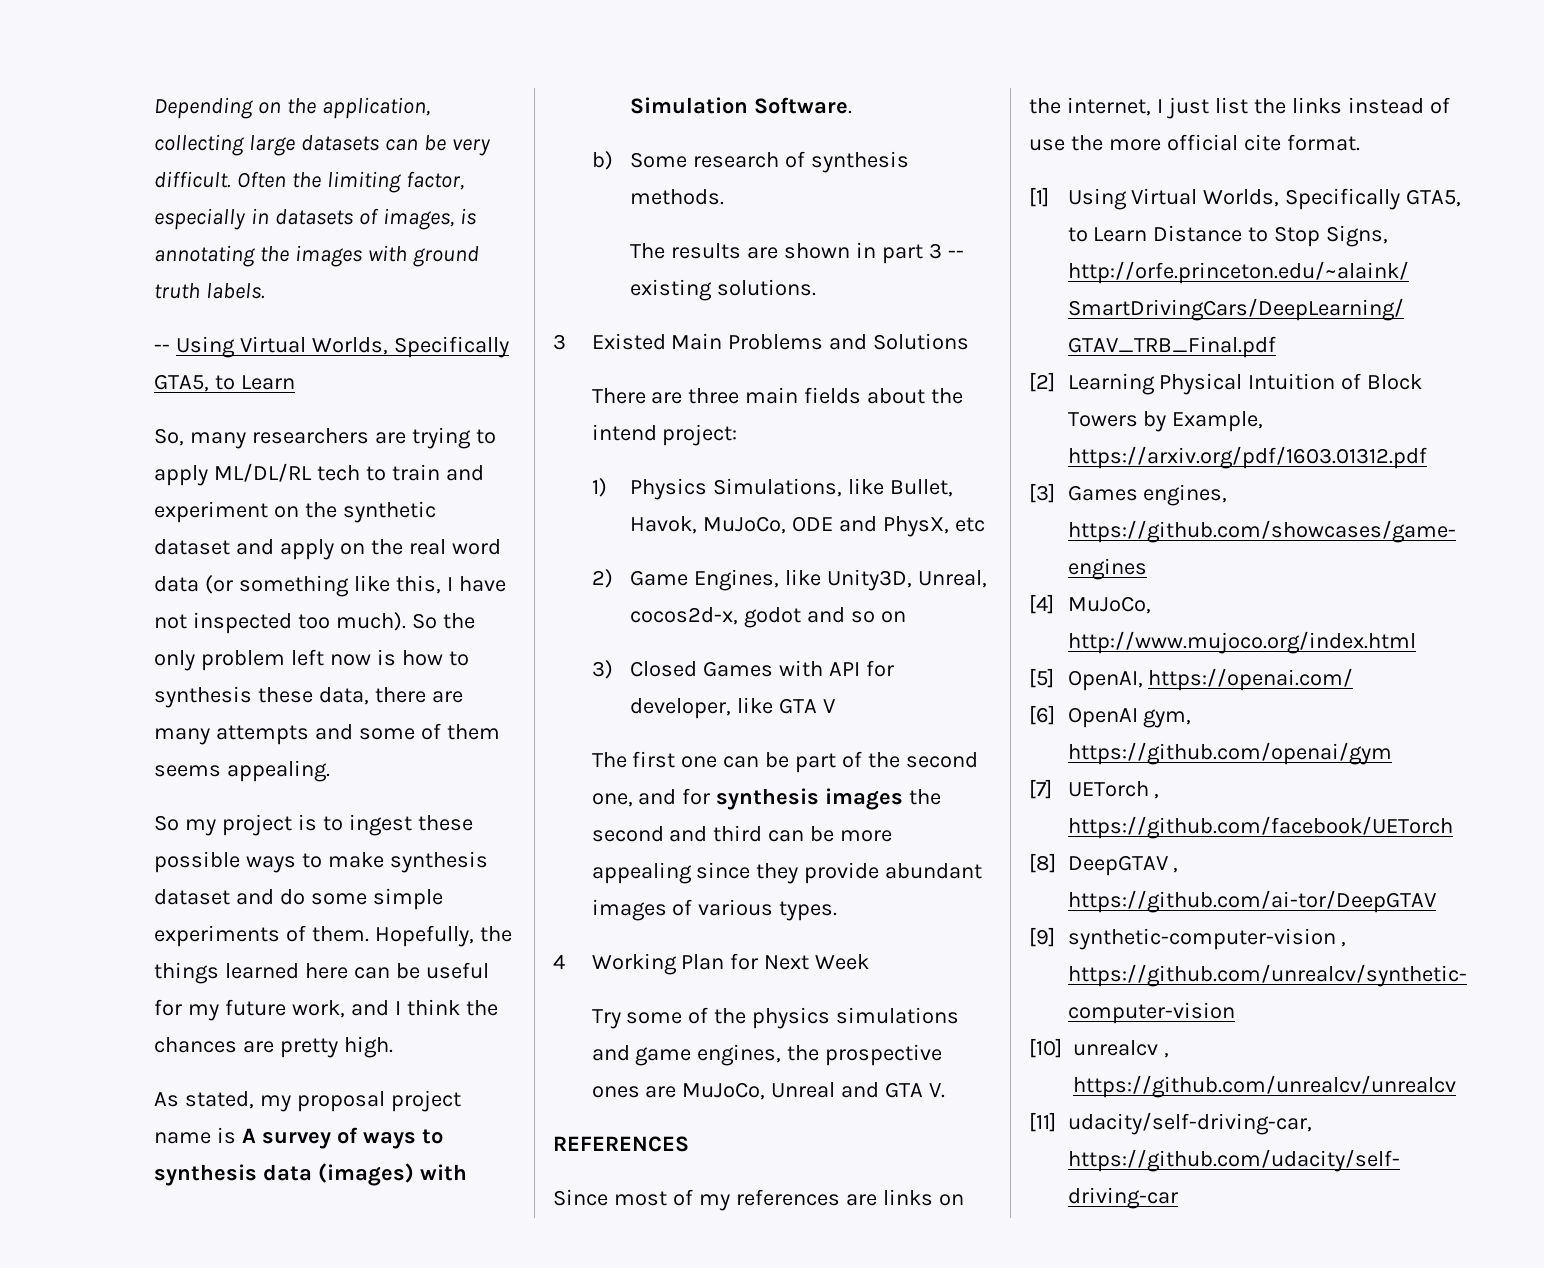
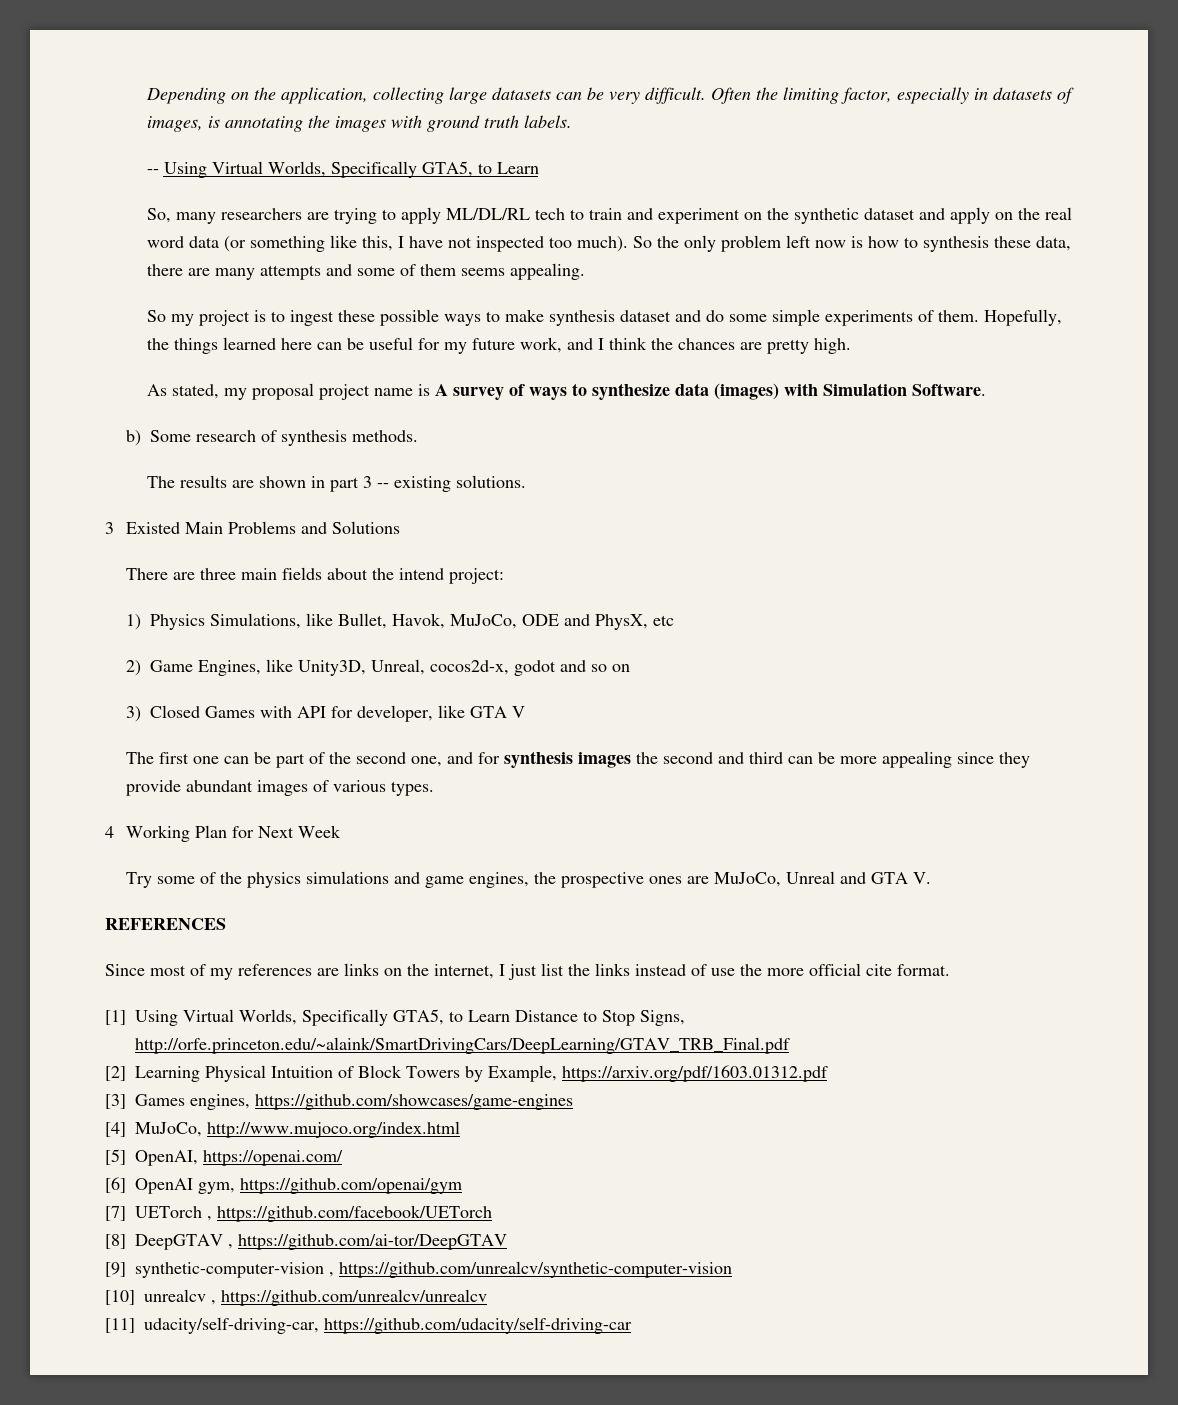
- As stated, my proposal project name is A survey of ways to synthesis data (images) with Simulation Software.
+ As stated, my proposal project name is A survey of ways to synthesize data (images) with Simulation Software.

